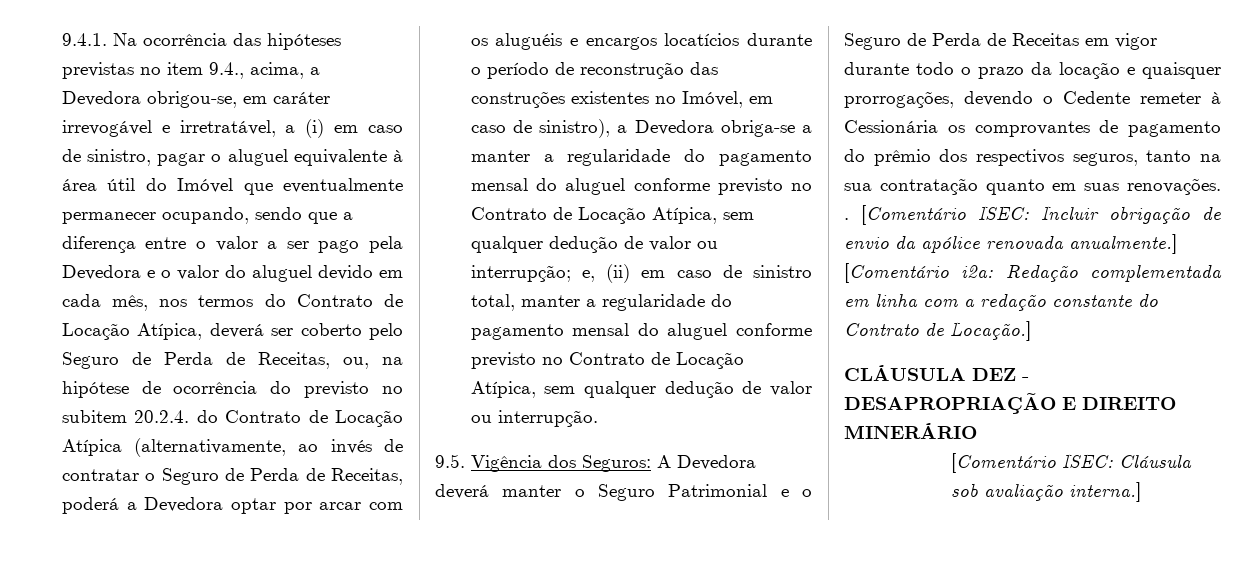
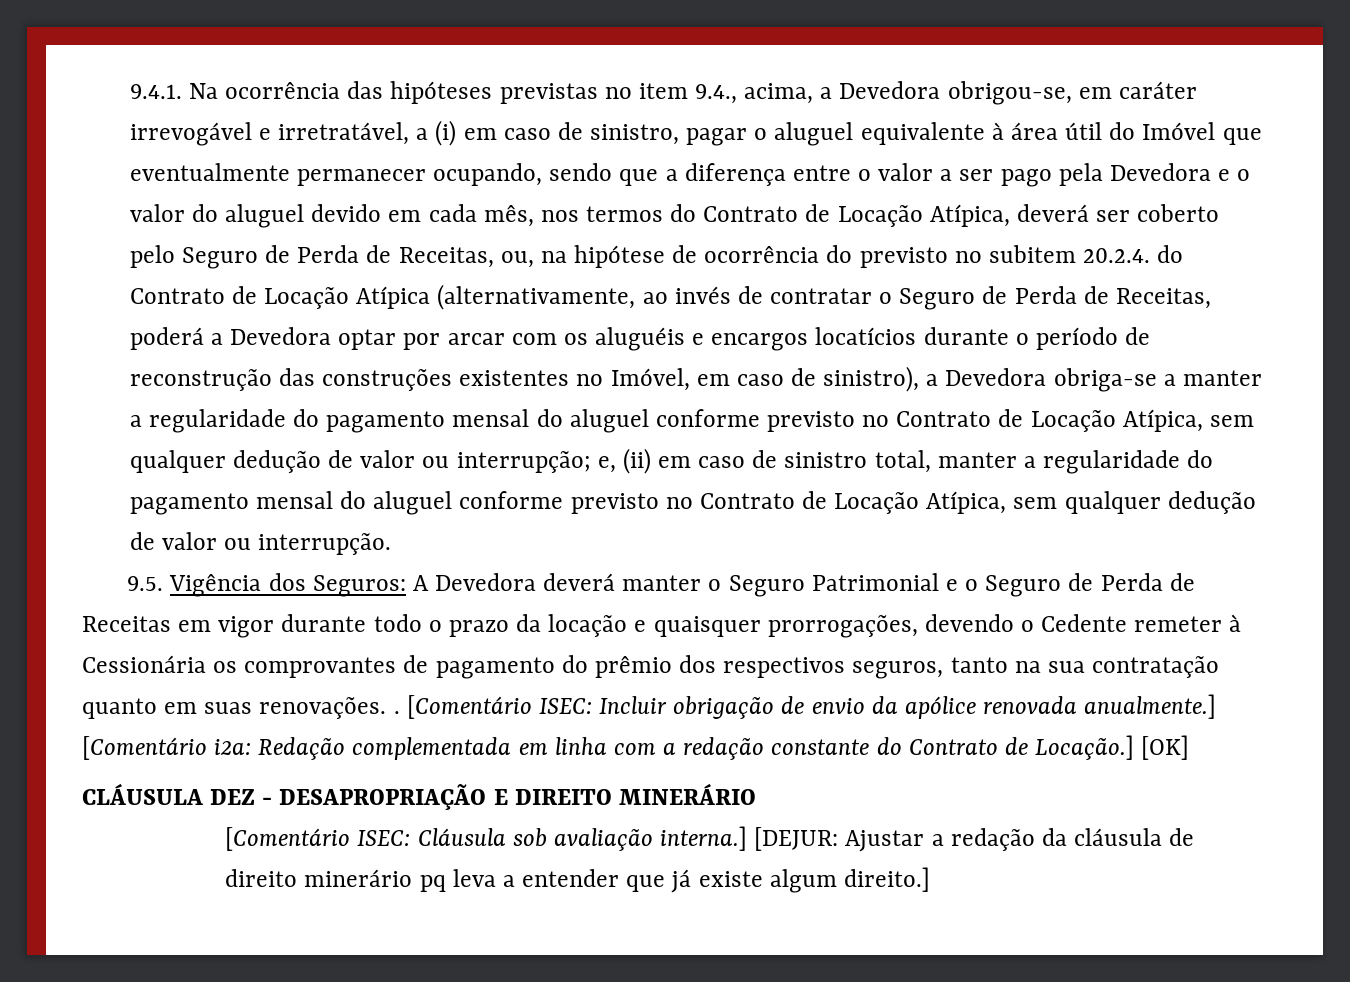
+ [OK]
+ [DEJUR: Ajustar a redação da cláusula de direito minerário pq leva a entender que já existe algum direito.]

